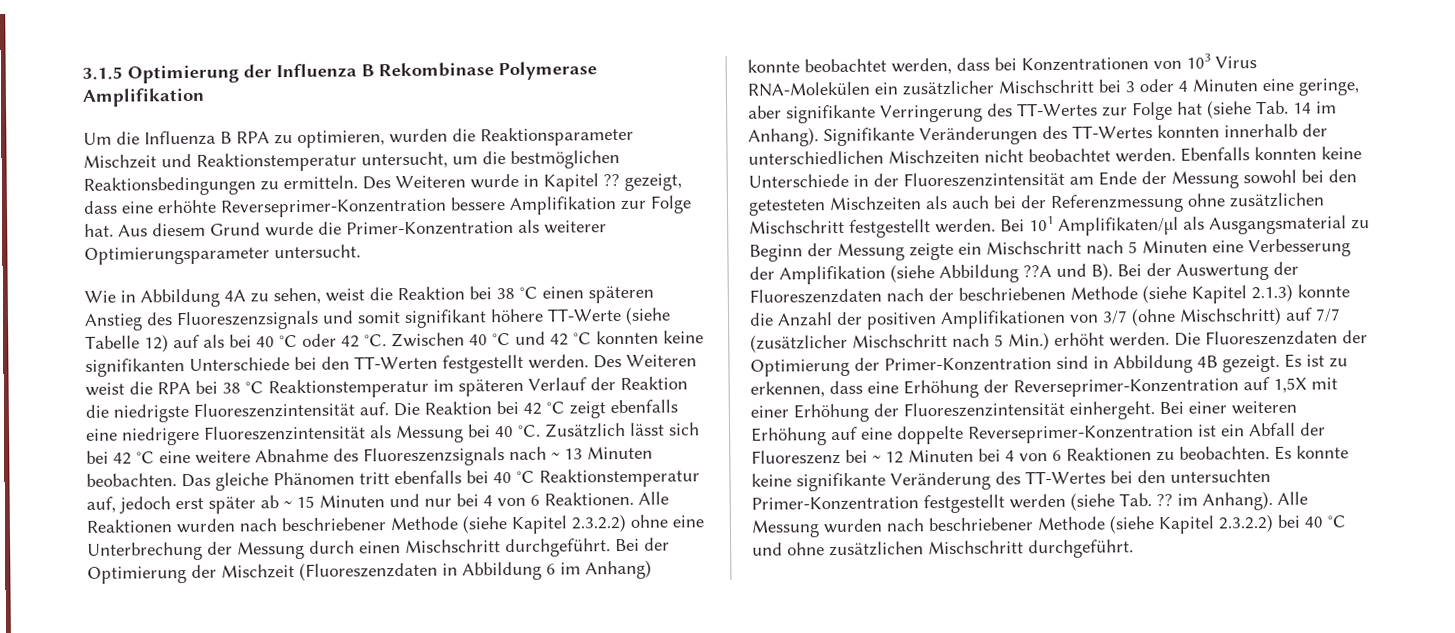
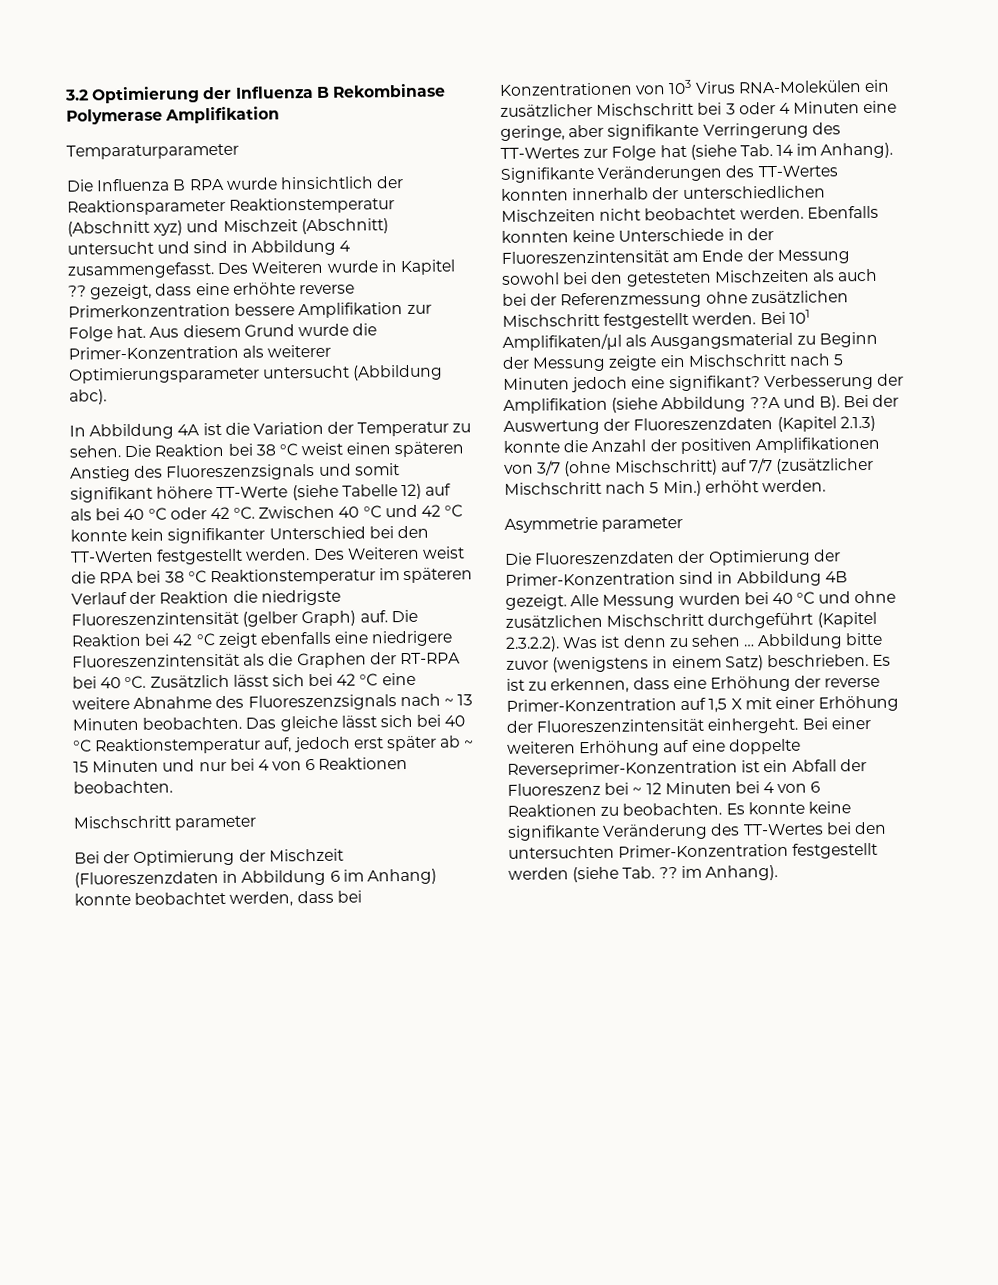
- 3.1.5 Optimierung der Influenza B Rekombinase Polymerase Amplifikation
+ 3.2 Optimierung der Influenza B Rekombinase Polymerase Amplifikation
- Um die Influenza B RPA zu optimieren, wurden die Reaktionsparameter Mischzeit und Reaktionstemperatur untersucht, um die bestmöglichen Reaktionsbedingungen zu ermitteln.
+ Temparaturparameter
+ Die Influenza B RPA wurde hinsichtlich der Reaktionsparameter Reaktionstemperatur (Abschnitt xyz) und Mischzeit (Abschnitt) untersucht und sind in Abbildung 4 zusammengefasst.
- Des Weiteren wurde in Kapitel ?? gezeigt, dass eine erhöhte Reverseprimer-Konzentration bessere Amplifikation zur Folge hat.
+ Des Weiteren wurde in Kapitel ?? gezeigt, dass eine erhöhte reverse Primerkonzentration bessere Amplifikation zur Folge hat.
- Aus diesem Grund wurde die Primer-Konzentration als weiterer Optimierungsparameter untersucht.
- Wie in Abbildung 4A zu sehen, weist die Reaktion bei 38 °C einen späteren Anstieg des Fluoreszenzsignals und somit signifikant höhere TT-Werte (siehe Tabelle 12) auf als bei 40 °C oder 42 °C.
+ Aus diesem Grund wurde die Primer-Konzentration als weiterer Optimierungsparameter untersucht (Abbildung abc).
+ In Abbildung 4A ist die Variation der Temperatur zu sehen. Die Reaktion bei 38 °C weist einen späteren Anstieg des Fluoreszenzsignals und somit signifikant höhere TT-Werte (siehe Tabelle 12) auf als bei 40 °C oder 42 °C.
- Zwischen 40 °C und 42 °C konnten keine signifikanten Unterschiede bei den TT-Werten festgestellt werden.
+ Zwischen 40 °C und 42 °C konnte kein signifikanter Unterschied bei den TT-Werten festgestellt werden.
- Des Weiteren weist die RPA bei 38 °C Reaktionstemperatur im späteren Verlauf der Reaktion die niedrigste Fluoreszenzintensität auf.
+ Des Weiteren weist die RPA bei 38 °C Reaktionstemperatur im späteren Verlauf der Reaktion die niedrigste Fluoreszenzintensität (gelber Graph) auf.
- Die Reaktion bei 42 °C zeigt ebenfalls eine niedrigere Fluoreszenzintensität als Messung bei 40 °C.
+ Die Reaktion bei 42 °C zeigt ebenfalls eine niedrigere Fluoreszenzintensität als die Graphen der RT-RPA bei 40 °C.
- Das gleiche Phänomen tritt ebenfalls bei 40 °C Reaktionstemperatur auf, jedoch erst später ab ~ 15 Minuten und nur bei 4 von 6 Reaktionen. Alle Reaktionen wurden nach beschriebener Methode (siehe Kapitel 2.3.2.2) ohne eine Unterbrechung der Messung durch einen Mischschritt durchgeführt. Bei der Optimierung der Mischzeit (Fluoreszenzdaten in Abbildung 6 im Anhang) konnte beobachtet werden, dass bei Konzentrationen von 103 Virus RNA-Molekülen ein zusätzlicher Mischschritt bei 3 oder 4 Minuten eine geringe, aber signifikante Verringerung des TT-Wertes zur Folge hat (siehe Tab. 14 im Anhang).
+ Das gleiche lässt sich bei 40 °C Reaktionstemperatur auf, jedoch erst später ab ~ 15 Minuten und nur bei 4 von 6 Reaktionen beobachten.
+ Mischschritt parameter
+ Bei der Optimierung der Mischzeit (Fluoreszenzdaten in Abbildung 6 im Anhang) konnte beobachtet werden, dass bei Konzentrationen von 103 Virus RNA-Molekülen ein zusätzlicher Mischschritt bei 3 oder 4 Minuten eine geringe, aber signifikante Verringerung des TT-Wertes zur Folge hat (siehe Tab. 14 im Anhang).
- Bei 101 Amplifikaten/µl als Ausgangsmaterial zu Beginn der Messung zeigte ein Mischschritt nach 5 Minuten eine Verbesserung der Amplifikation (siehe Abbildung ??A und B). Bei der Auswertung der Fluoreszenzdaten nach der beschriebenen Methode (siehe Kapitel 2.1.3) konnte die Anzahl der positiven Amplifikationen von 3/7 (ohne Mischschritt) auf 7/7 (zusätzlicher Mischschritt nach 5 Min.) erhöht werden. Die Fluoreszenzdaten der Optimierung der Primer-Konzentration sind in Abbildung 4B gezeigt.
+ Bei 101 Amplifikaten/µl als Ausgangsmaterial zu Beginn der Messung zeigte ein Mischschritt nach 5 Minuten jedoch eine signifikant? Verbesserung der Amplifikation (siehe Abbildung ??A und B). Bei der Auswertung der Fluoreszenzdaten (Kapitel 2.1.3) konnte die Anzahl der positiven Amplifikationen von 3/7 (ohne Mischschritt) auf 7/7 (zusätzlicher Mischschritt nach 5 Min.) erhöht werden.
+ Asymmetrie parameter
+ Die Fluoreszenzdaten der Optimierung der Primer-Konzentration sind in Abbildung 4B gezeigt.
+ Alle Messung wurden bei 40 °C und ohne zusätzlichen Mischschritt durchgeführt (Kapitel 2.3.2.2). Was ist denn zu sehen … Abbildung bitte zuvor (wenigstens in einem Satz) beschrieben.
- Es ist zu erkennen, dass eine Erhöhung der Reverseprimer-Konzentration auf 1,5X mit einer Erhöhung der Fluoreszenzintensität einhergeht.
+ Es ist zu erkennen, dass eine Erhöhung der reverse Primer-Konzentration auf 1,5 X mit einer Erhöhung der Fluoreszenzintensität einhergeht.
- Alle Messung wurden nach beschriebener Methode (siehe Kapitel 2.3.2.2) bei 40 °C und ohne zusätzlichen Mischschritt durchgeführt.

